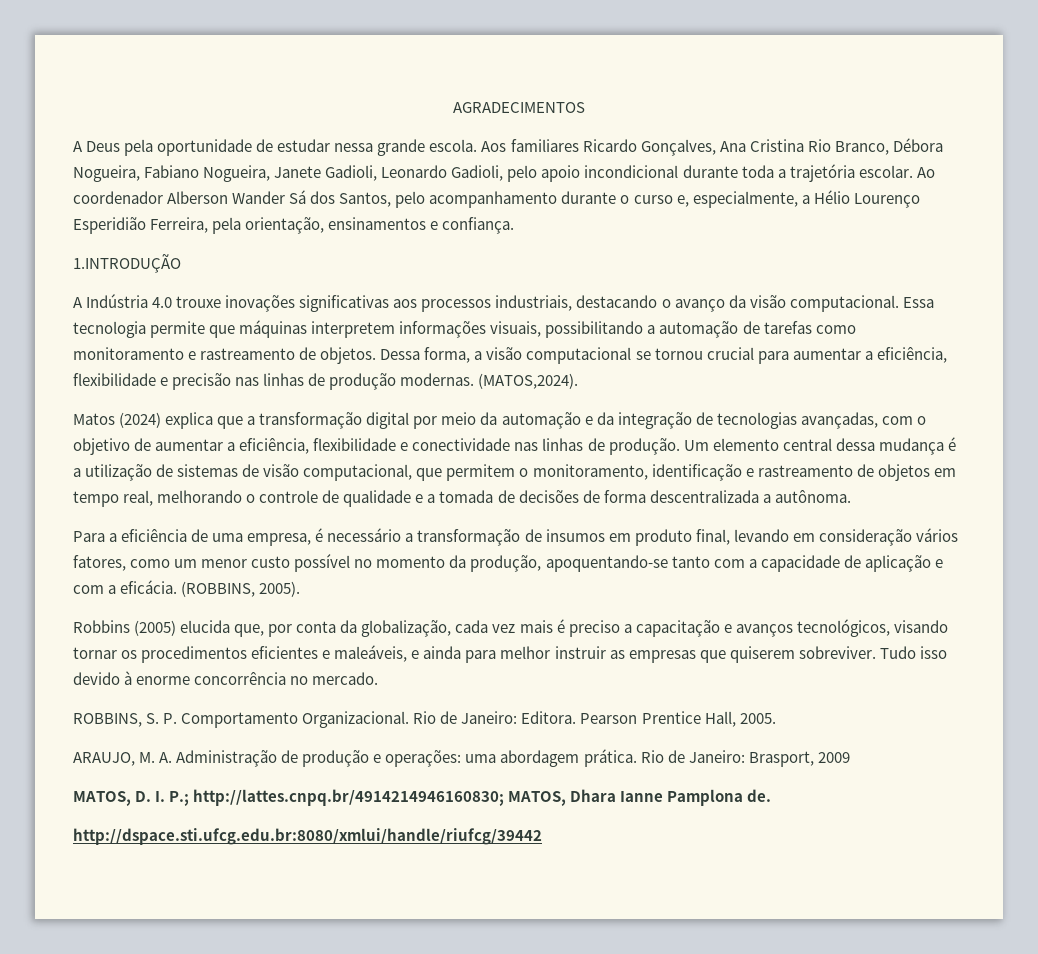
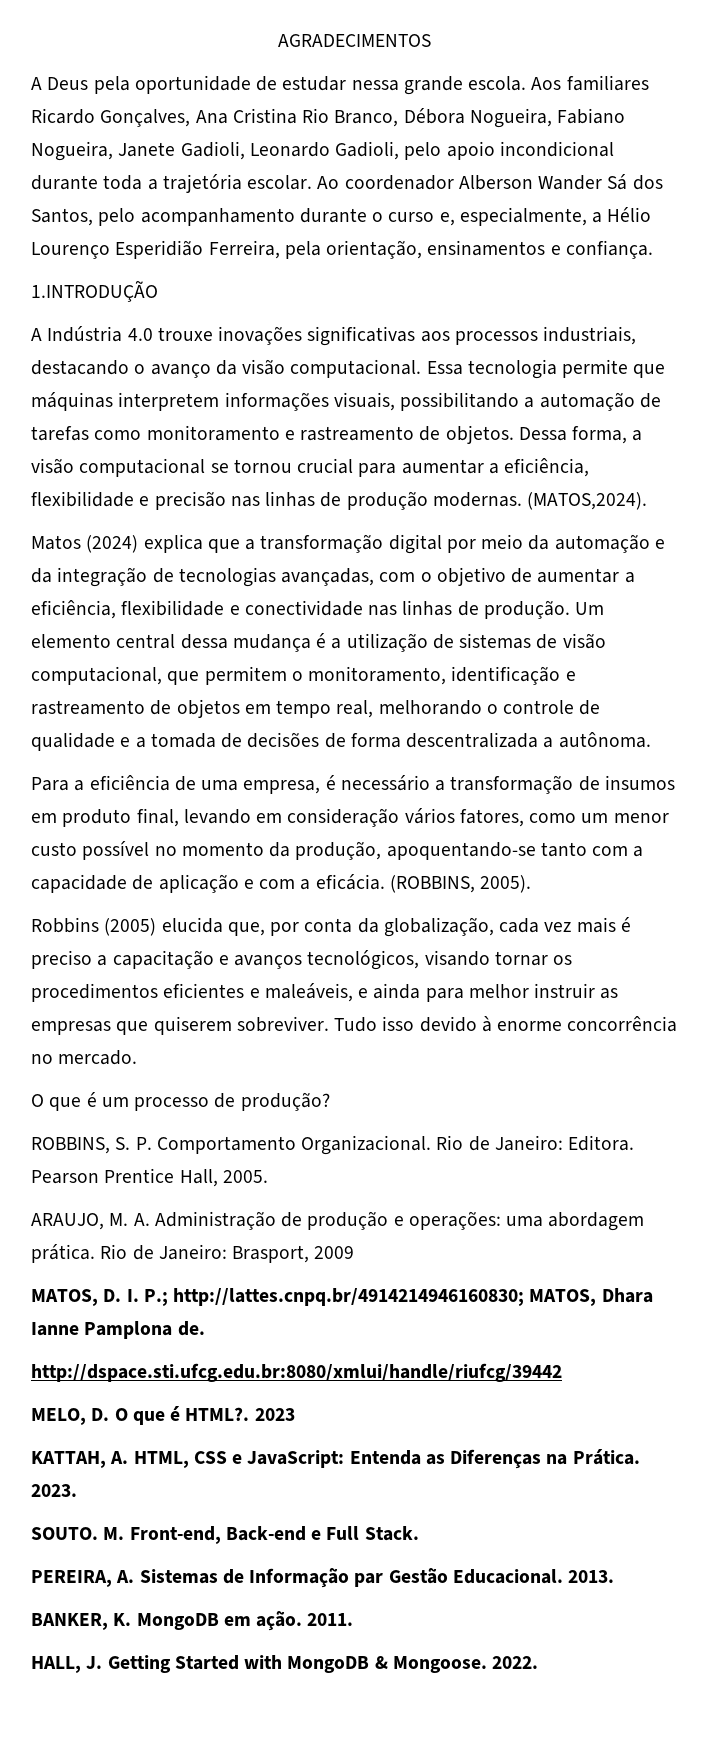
+ O que é um processo de produção?
+ MELO, D. O que é HTML?. 2023
+ KATTAH, A. HTML, CSS e JavaScript: Entenda as Diferenças na Prática. 2023.
+ SOUTO. M. Front-end, Back-end e Full Stack.
+ PEREIRA, A. Sistemas de Informação par Gestão Educacional. 2013.
+ BANKER, K. MongoDB em ação. 2011.
+ HALL, J. Getting Started with MongoDB & Mongoose. 2022.

